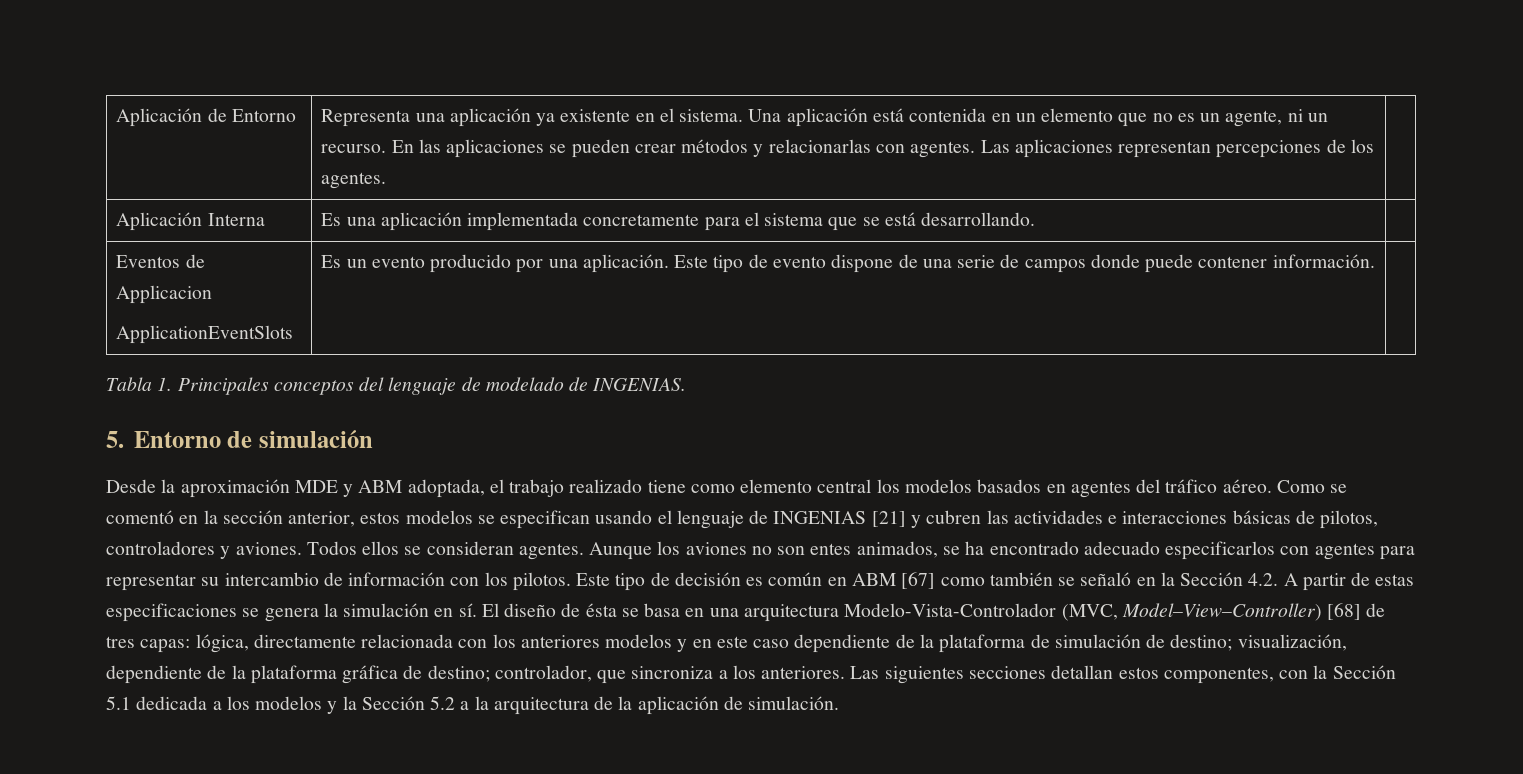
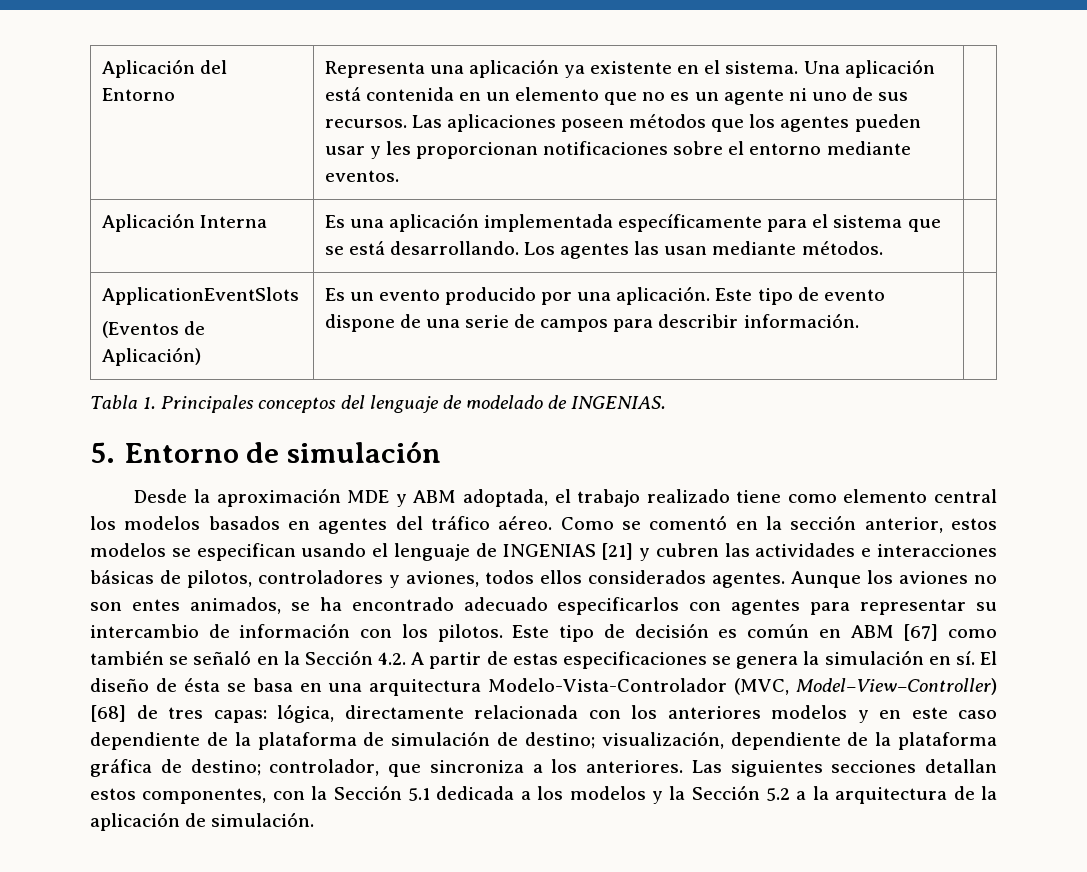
- Aplicación de Entorno
+ Aplicación del Entorno
- Una aplicación está contenida en un elemento que no es un agente, ni un recurso. En las aplicaciones se pueden crear métodos y relacionarlas con agentes. Las aplicaciones representan percepciones de los agentes.
+ Una aplicación está contenida en un elemento que no es un agente ni uno de sus recursos. Las aplicaciones poseen métodos que los agentes pueden usar y les proporcionan notificaciones sobre el entorno mediante eventos.
- Aplicación Interna | Es una aplicación implementada concretamente para el sistema que se está desarrollando. |
- Eventos de Applicacion
- ApplicationEventSlots | Es un evento producido por una aplicación. Este tipo de evento dispone de una serie de campos donde puede contener información. |
+ Aplicación Interna | Es una aplicación implementada específicamente para el sistema que se está desarrollando. Los agentes las usan mediante métodos. |
+ ApplicationEventSlots
+ (Eventos de Aplicación) | Es un evento producido por una aplicación. Este tipo de evento dispone de una serie de campos para describir información. |
- Como se comentó en la sección anterior, estos modelos se especifican usando el lenguaje de INGENIAS [21] y cubren las actividades e interacciones básicas de pilotos, controladores y aviones. Todos ellos se consideran agentes.
+ Como se comentó en la sección anterior, estos modelos se especifican usando el lenguaje de INGENIAS [21] y cubren las actividades e interacciones básicas de pilotos, controladores y aviones, todos ellos considerados agentes.

